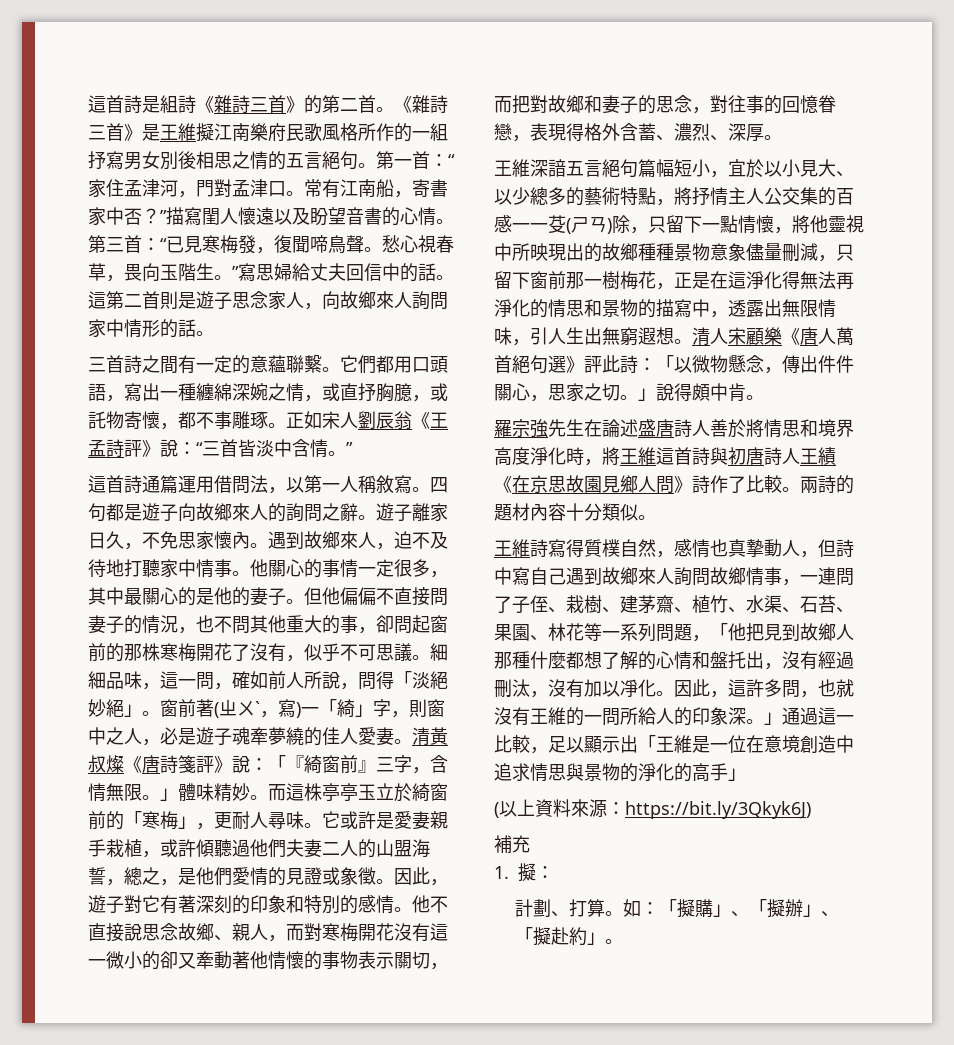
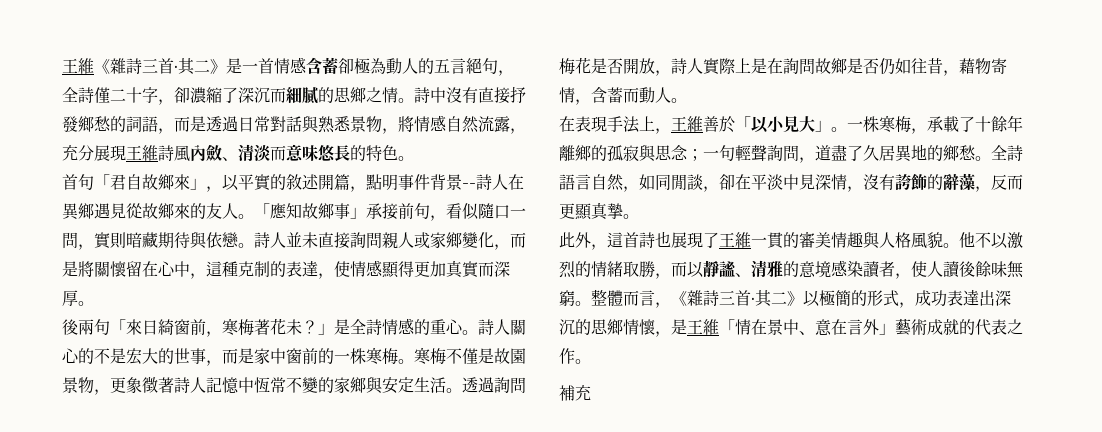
- 這首詩是組詩《雜詩三首》的第二首。《雜詩三首》是王維擬江南樂府民歌風格所作的一組抒寫男女別後相思之情的五言絕句。第一首：“家住孟津河，門對孟津口。常有江南船，寄書家中否？”描寫閨人懷遠以及盼望音書的心情。第三首：“已見寒梅發，復聞啼鳥聲。愁心視春草，畏向玉階生。”寫思婦給丈夫回信中的話。這第二首則是遊子思念家人，向故鄉來人詢問家中情形的話。
- 三首詩之間有一定的意蘊聯繫。它們都用口頭語，寫出一種纏綿深婉之情，或直抒胸臆，或託物寄懷，都不事雕琢。正如宋人劉辰翁《王孟詩評》說：“三首皆淡中含情。”
- 這首詩通篇運用借問法，以第一人稱敘寫。四句都是遊子向故鄉來人的詢問之辭。遊子離家日久，不免思家懷內。遇到故鄉來人，迫不及待地打聽家中情事。他關心的事情一定很多，其中最關心的是他的妻子。但他偏偏不直接問妻子的情況，也不問其他重大的事，卻問起窗前的那株寒梅開花了沒有，似乎不可思議。細細品味，這一問，確如前人所說，問得「淡絕妙絕」。窗前著(ㄓㄨˋ，寫)一「綺」字，則窗中之人，必是遊子魂牽夢繞的佳人愛妻。清黃叔燦《唐詩箋評》說：「『綺窗前』三字，含情無限。」體味精妙。而這株亭亭玉立於綺窗前的「寒梅」，更耐人尋味。它或許是愛妻親手栽植，或許傾聽過他們夫妻二人的山盟海誓，總之，是他們愛情的見證或象徵。因此，遊子對它有著深刻的印象和特別的感情。他不直接說思念故鄉、親人，而對寒梅開花沒有這一微小的卻又牽動著他情懷的事物表示關切，而把對故鄉和妻子的思念，對往事的回憶眷戀，表現得格外含蓄、濃烈、深厚。
- 王維深諳五言絕句篇幅短小，宜於以小見大、以少總多的藝術特點，將抒情主人公交集的百感一一芟(ㄕㄢ)除，只留下一點情懷，將他靈視中所映現出的故鄉種種景物意象儘量刪減，只留下窗前那一樹梅花，正是在這淨化得無法再淨化的情思和景物的描寫中，透露出無限情味，引人生出無窮遐想。清人宋顧樂《唐人萬首絕句選》評此詩：「以微物懸念，傳出件件關心，思家之切。」說得頗中肯。
- 羅宗強先生在論述盛唐詩人善於將情思和境界高度淨化時，將王維這首詩與初唐詩人王績《在京思故園見鄉人問》詩作了比較。兩詩的題材內容十分類似。
- 王維詩寫得質樸自然，感情也真摯動人，但詩中寫自己遇到故鄉來人詢問故鄉情事，一連問了子侄、栽樹、建茅齋、植竹、水渠、石苔、果園、林花等一系列問題，「他把見到故鄉人那種什麼都想了解的心情和盤托出，沒有經過刪汰，沒有加以凈化。因此，這許多問，也就沒有王維的一問所給人的印象深。」通過這一比較，足以顯示出「王維是一位在意境創造中追求情思與景物的淨化的高手」
- (以上資料來源：https://bit.ly/3Qkyk6J)
+ 王維《雜詩三首·其二》是一首情感含蓄卻極為動人的五言絕句，全詩僅二十字，卻濃縮了深沉而細膩的思鄉之情。詩中沒有直接抒發鄉愁的詞語，而是透過日常對話與熟悉景物，將情感自然流露，充分展現王維詩風內斂、清淡而意味悠長的特色。
+ 首句「君自故鄉來」，以平實的敘述開篇，點明事件背景--詩人在異鄉遇見從故鄉來的友人。「應知故鄉事」承接前句，看似隨口一問，實則暗藏期待與依戀。詩人並未直接詢問親人或家鄉變化，而是將關懷留在心中，這種克制的表達，使情感顯得更加真實而深厚。
+ 後兩句「來日綺窗前，寒梅著花未？」是全詩情感的重心。詩人關心的不是宏大的世事，而是家中窗前的一株寒梅。寒梅不僅是故園景物，更象徵著詩人記憶中恆常不變的家鄉與安定生活。透過詢問梅花是否開放，詩人實際上是在詢問故鄉是否仍如往昔，藉物寄情，含蓄而動人。
+ 在表現手法上，王維善於「以小見大」。一株寒梅，承載了十餘年離鄉的孤寂與思念；一句輕聲詢問，道盡了久居異地的鄉愁。全詩語言自然，如同閒談，卻在平淡中見深情，沒有誇飾的辭藻，反而更顯真摯。
+ 此外，這首詩也展現了王維一貫的審美情趣與人格風貌。他不以激烈的情緒取勝，而以靜謐、清雅的意境感染讀者，使人讀後餘味無窮。整體而言，《雜詩三首·其二》以極簡的形式，成功表達出深沉的思鄉情懷，是王維「情在景中、意在言外」藝術成就的代表之作。
  補充
- 1.擬：
- 計劃、打算。如：「擬購」、「擬辦」、「擬赴約」。

